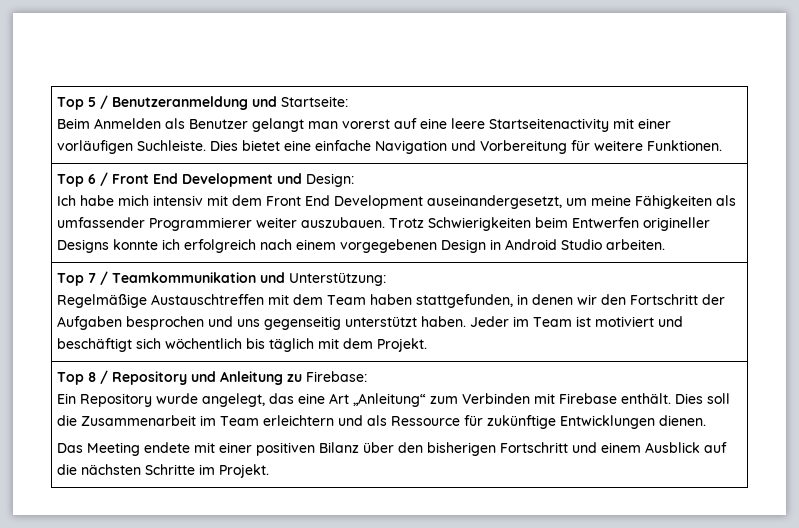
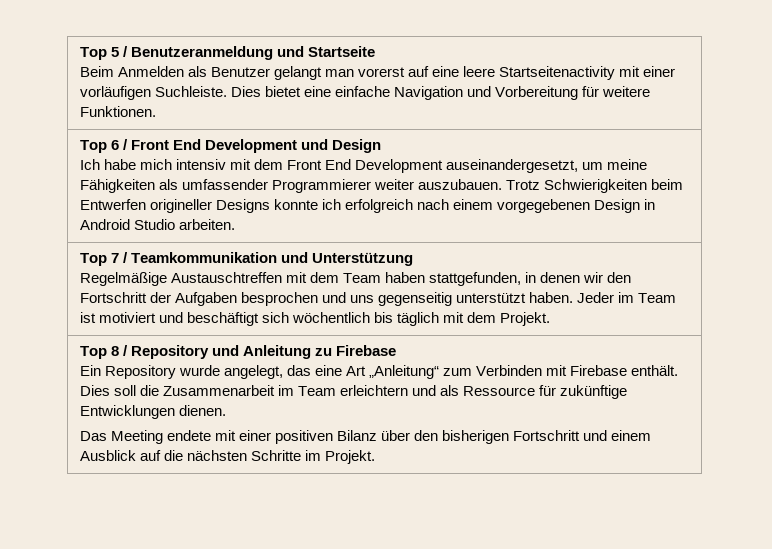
- Top 5 / Benutzeranmeldung und Startseite:
+ Top 5 / Benutzeranmeldung und Startseite
- Top 6 / Front End Development und Design:
+ Top 6 / Front End Development und Design
- Top 7 / Teamkommunikation und Unterstützung:
+ Top 7 / Teamkommunikation und Unterstützung
- Top 8 / Repository und Anleitung zu Firebase:
+ Top 8 / Repository und Anleitung zu Firebase

